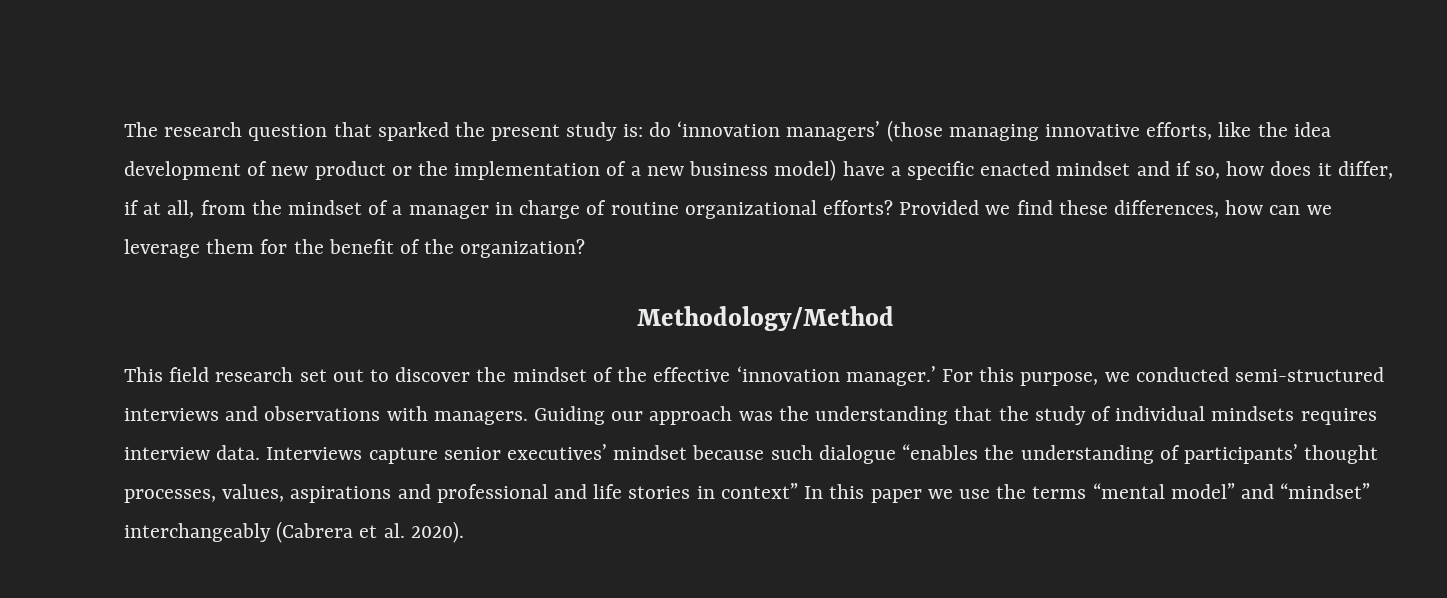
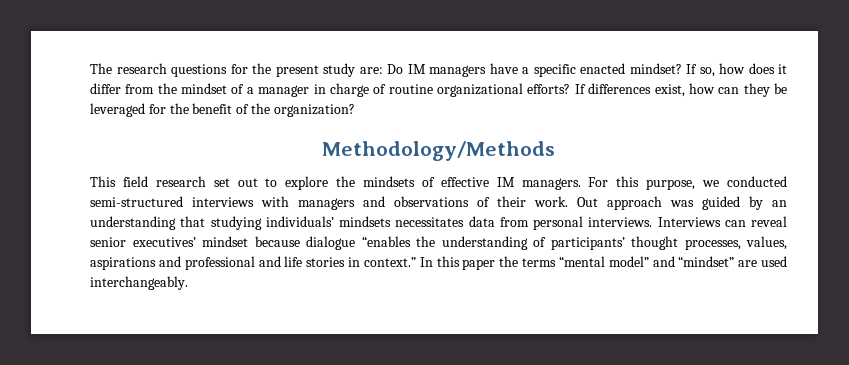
- The research question that sparked the present study is: do ‘innovation managers’ (those managing innovative efforts, like the idea development of new product or the implementation of a new business model) have a specific enacted mindset and if so, how does it differ, if at all, from the mindset of a manager in charge of routine organizational efforts?
+ The research questions for the present study are: Do IM managers have a specific enacted mindset? If so, how does it differ from the mindset of a manager in charge of routine organizational efforts?
- Provided we find these differences, how can we leverage them for the benefit of the organization?
+ If differences exist, how can they be leveraged for the benefit of the organization?
- Methodology/Method
+ Methodology/Methods
- This field research set out to discover the mindset of the effective ‘innovation manager.’
+ This field research set out to explore the mindsets of effective IM managers.
- For this purpose, we conducted semi-structured interviews and observations with managers. Guiding our approach was the understanding that the study of individual mindsets requires interview data. Interviews capture senior executives’ mindset because such dialogue “enables the understanding of participants’ thought processes, values, aspirations and professional and life stories in context” In this paper we use the terms “mental model” and “mindset” interchangeably (Cabrera et al. 2020).
+ For this purpose, we conducted semi-structured interviews with managers and observations of their work. Out approach was guided by an understanding that studying individuals’ mindsets necessitates data from personal interviews. Interviews can reveal senior executives’ mindset because dialogue “enables the understanding of participants’ thought processes, values, aspirations and professional and life stories in context.” In this paper the terms “mental model” and “mindset” are used interchangeably.

